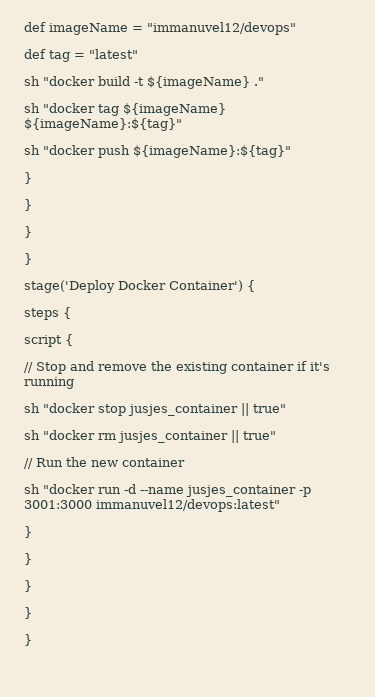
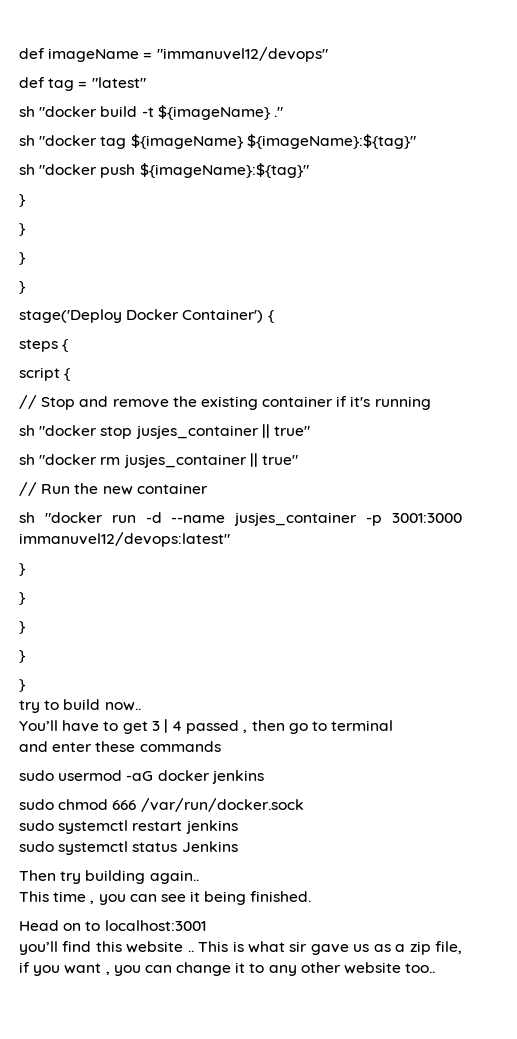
+ try to build now..
+ You’ll have to get 3 | 4 passed , then go to terminal
+ and enter these commands
+ sudo usermod -aG docker jenkins
+ sudo chmod 666 /var/run/docker.sock
+ sudo systemctl restart jenkins
+ sudo systemctl status Jenkins
+ Then try building again..
+ This time , you can see it being finished.
+ Head on to localhost:3001
+ you’ll find this website .. This is what sir gave us as a zip file, if you want , you can change it to any other website too..

